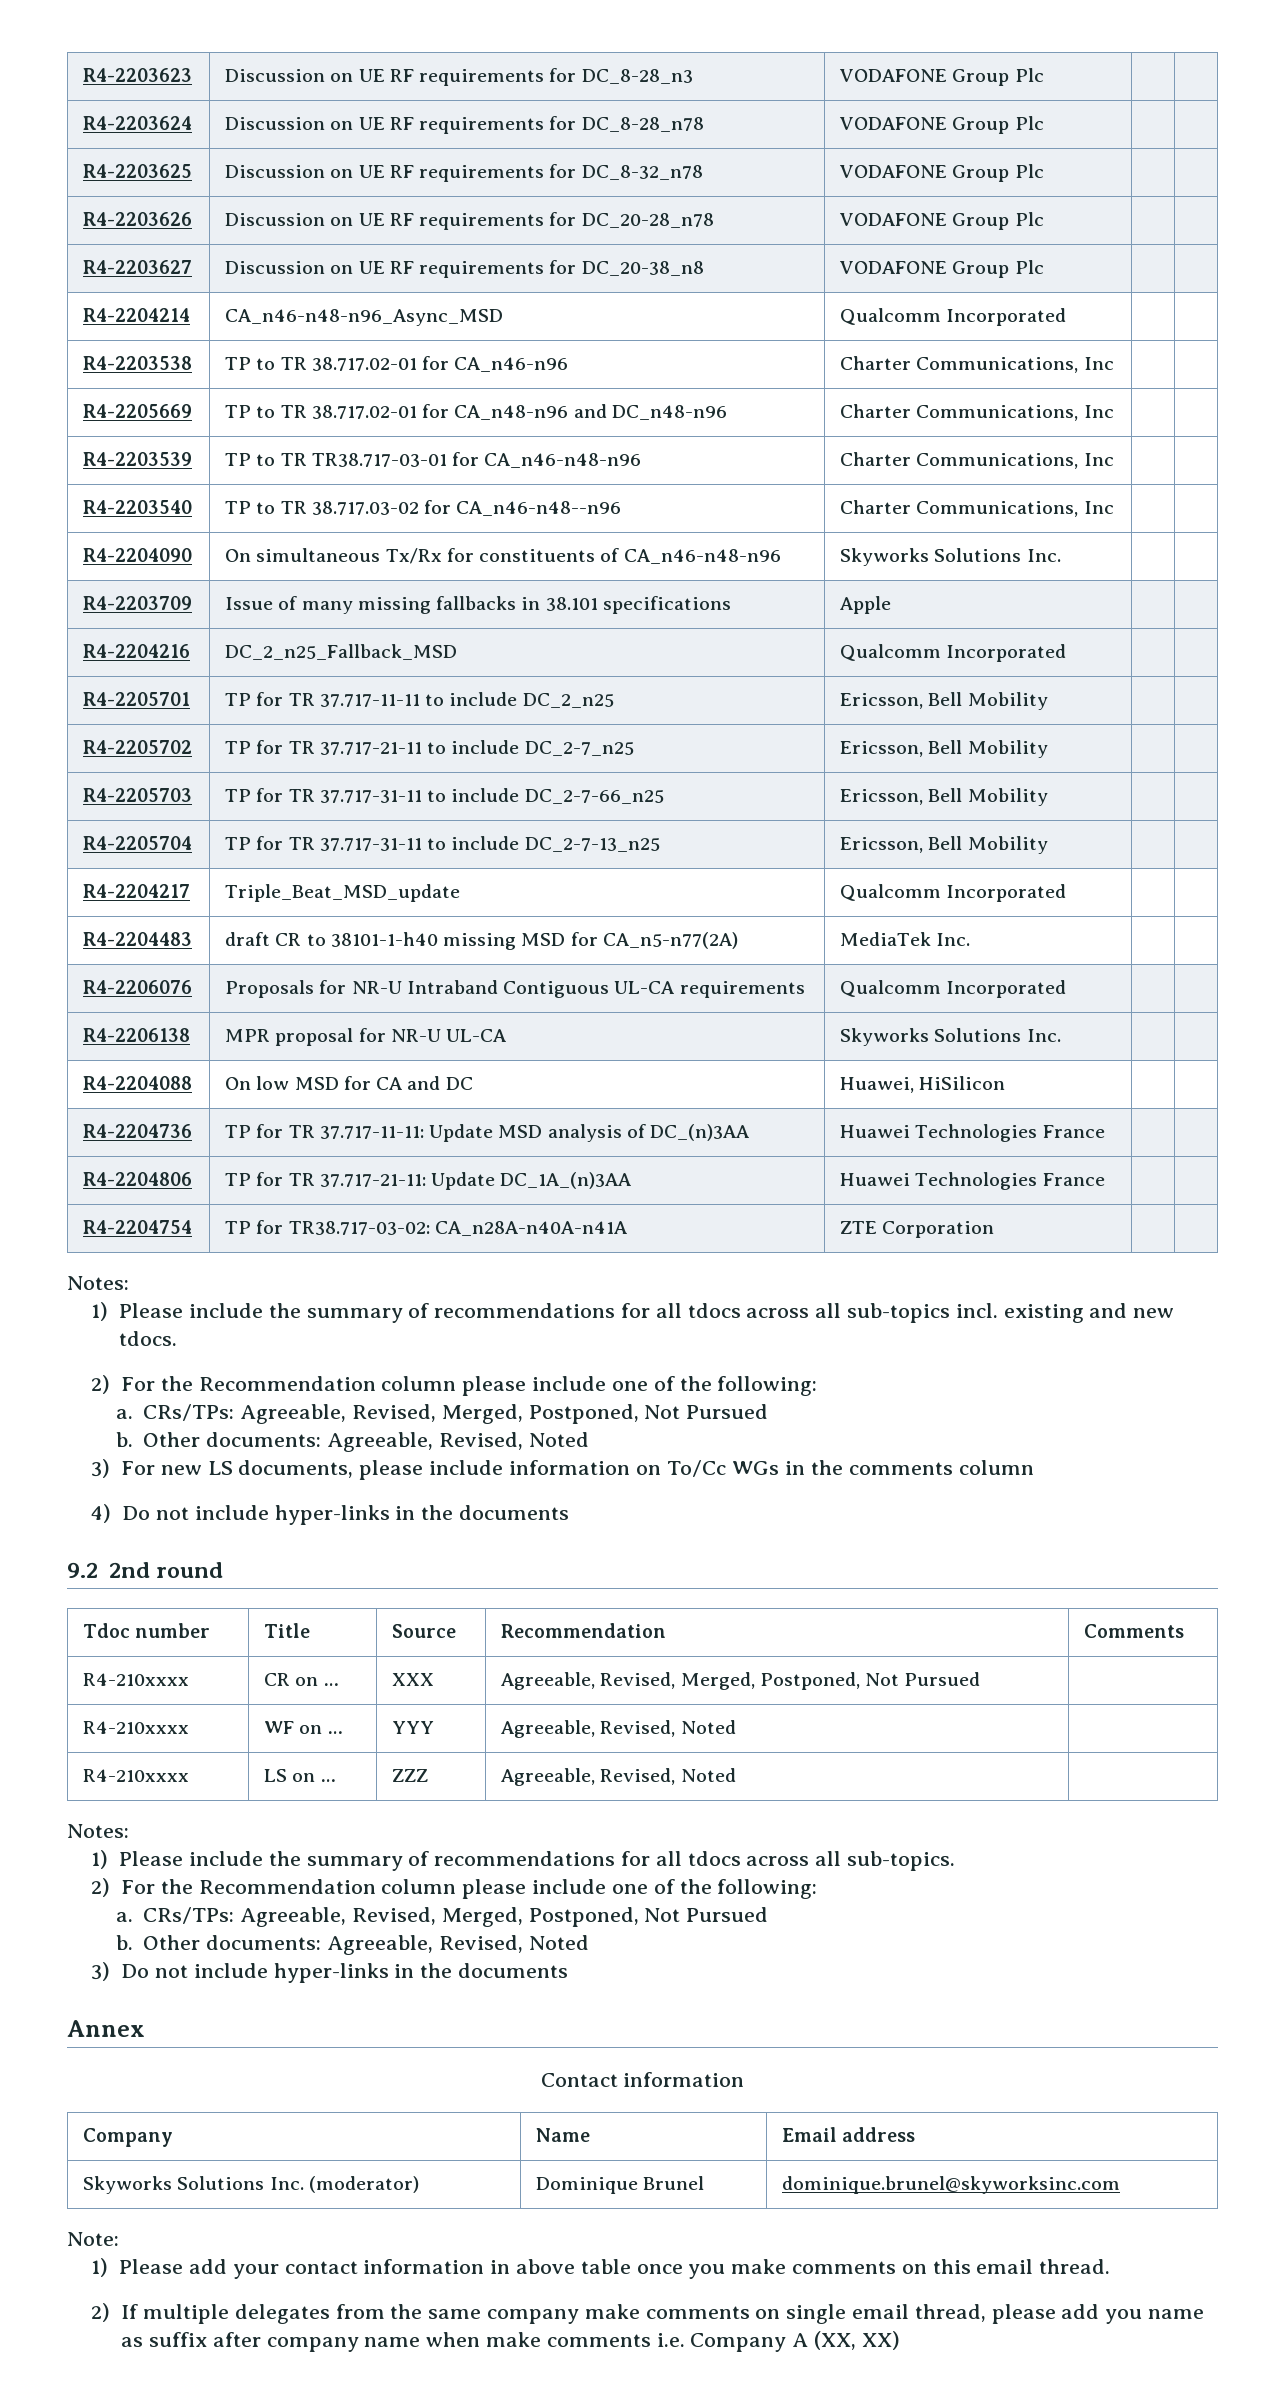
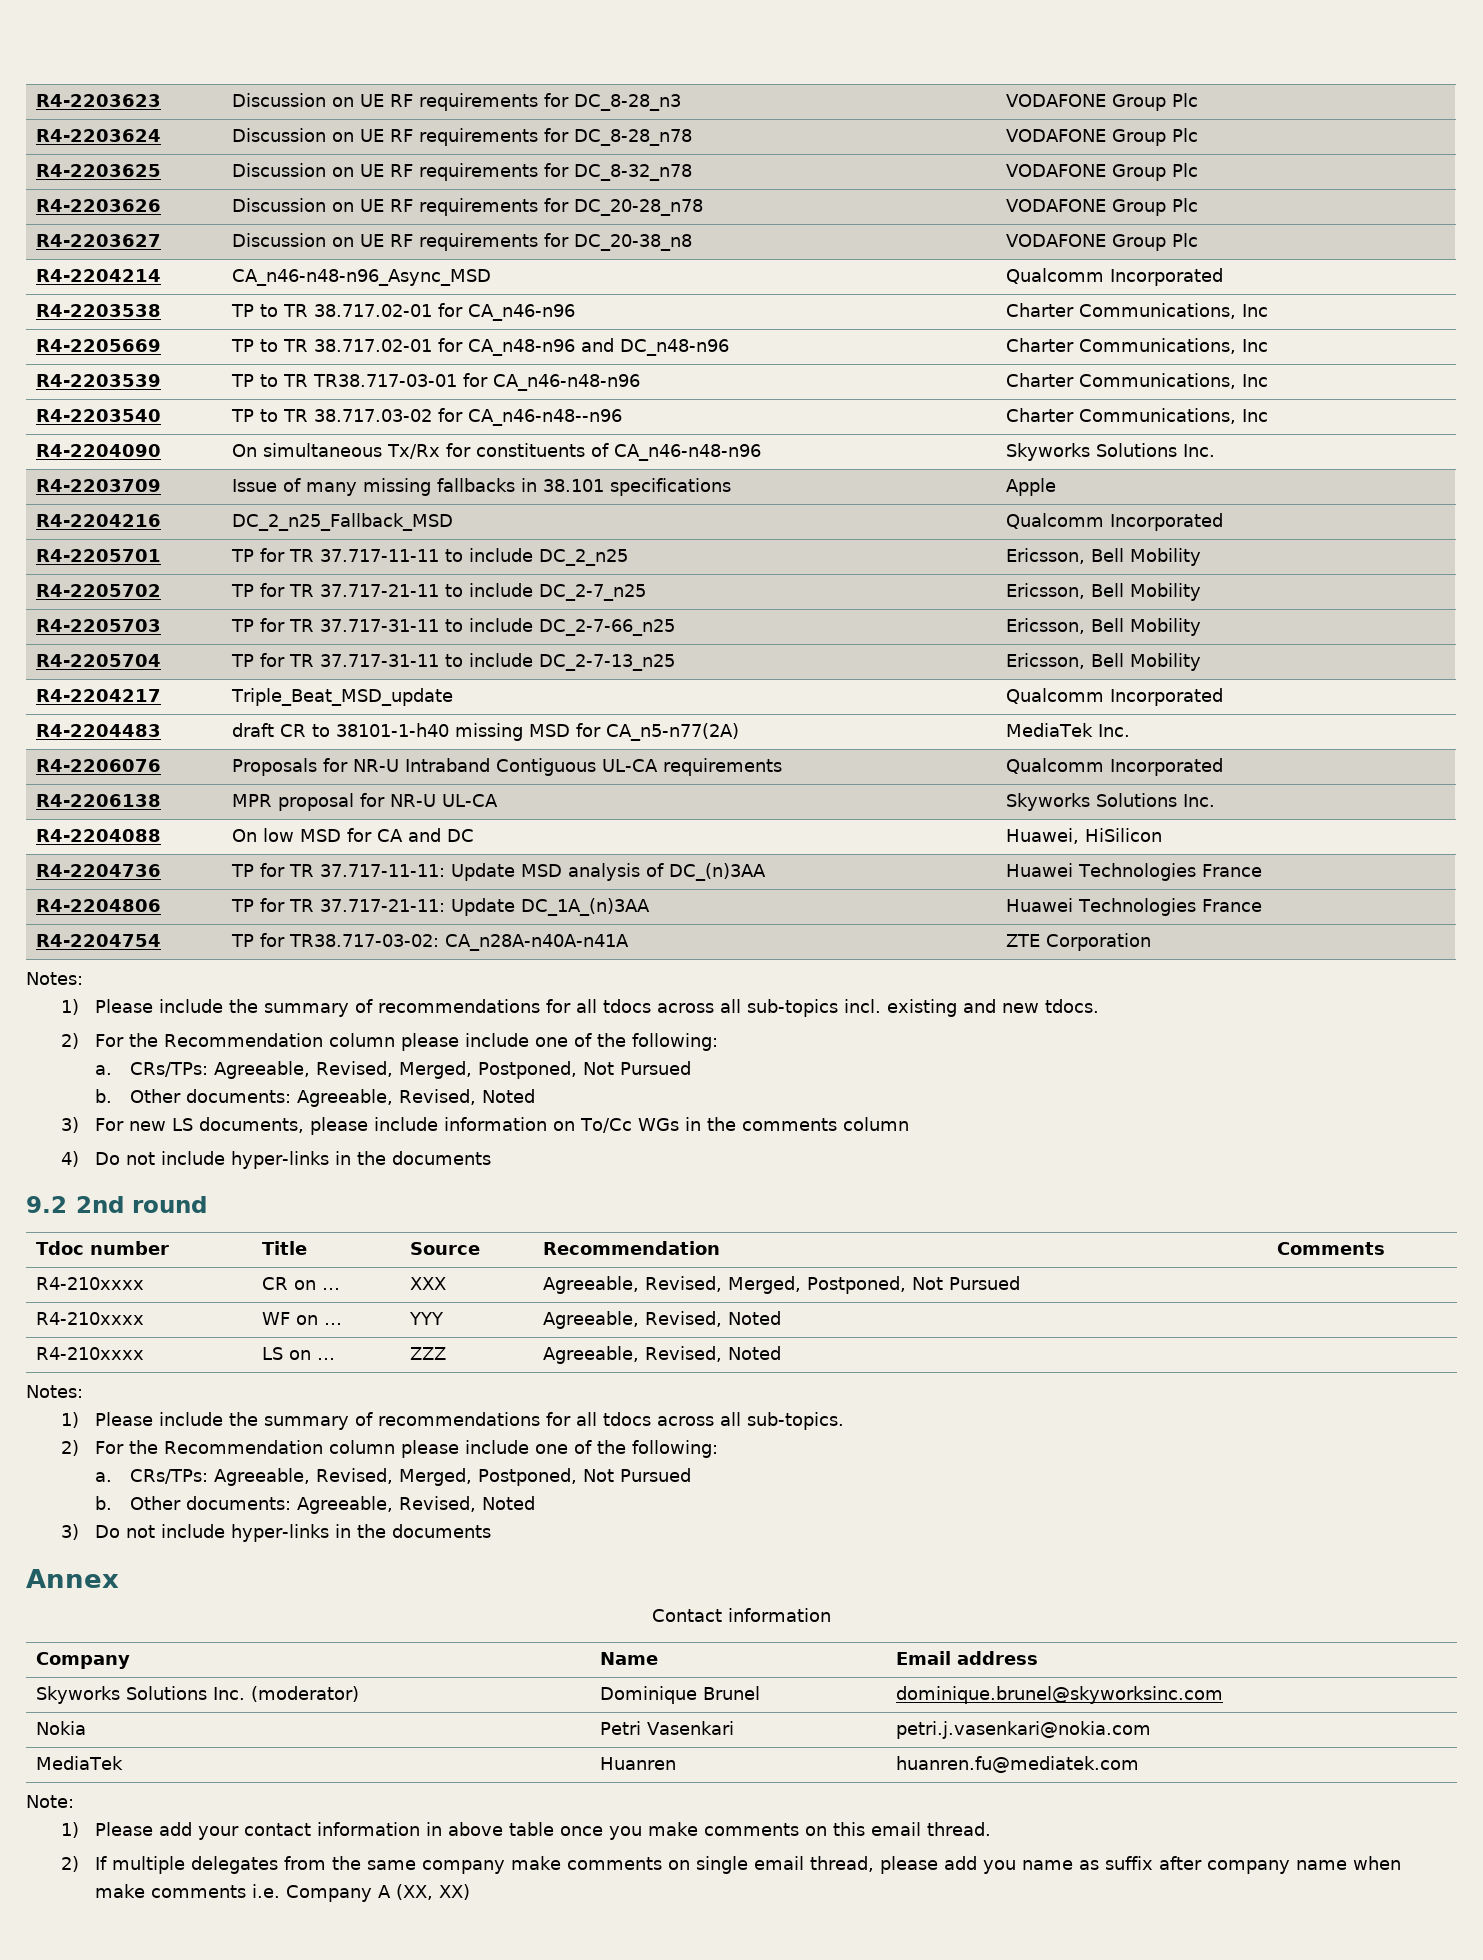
+ Nokia | Petri Vasenkari | petri.j.vasenkari@nokia.com
+ MediaTek | Huanren | huanren.fu@mediatek.com

